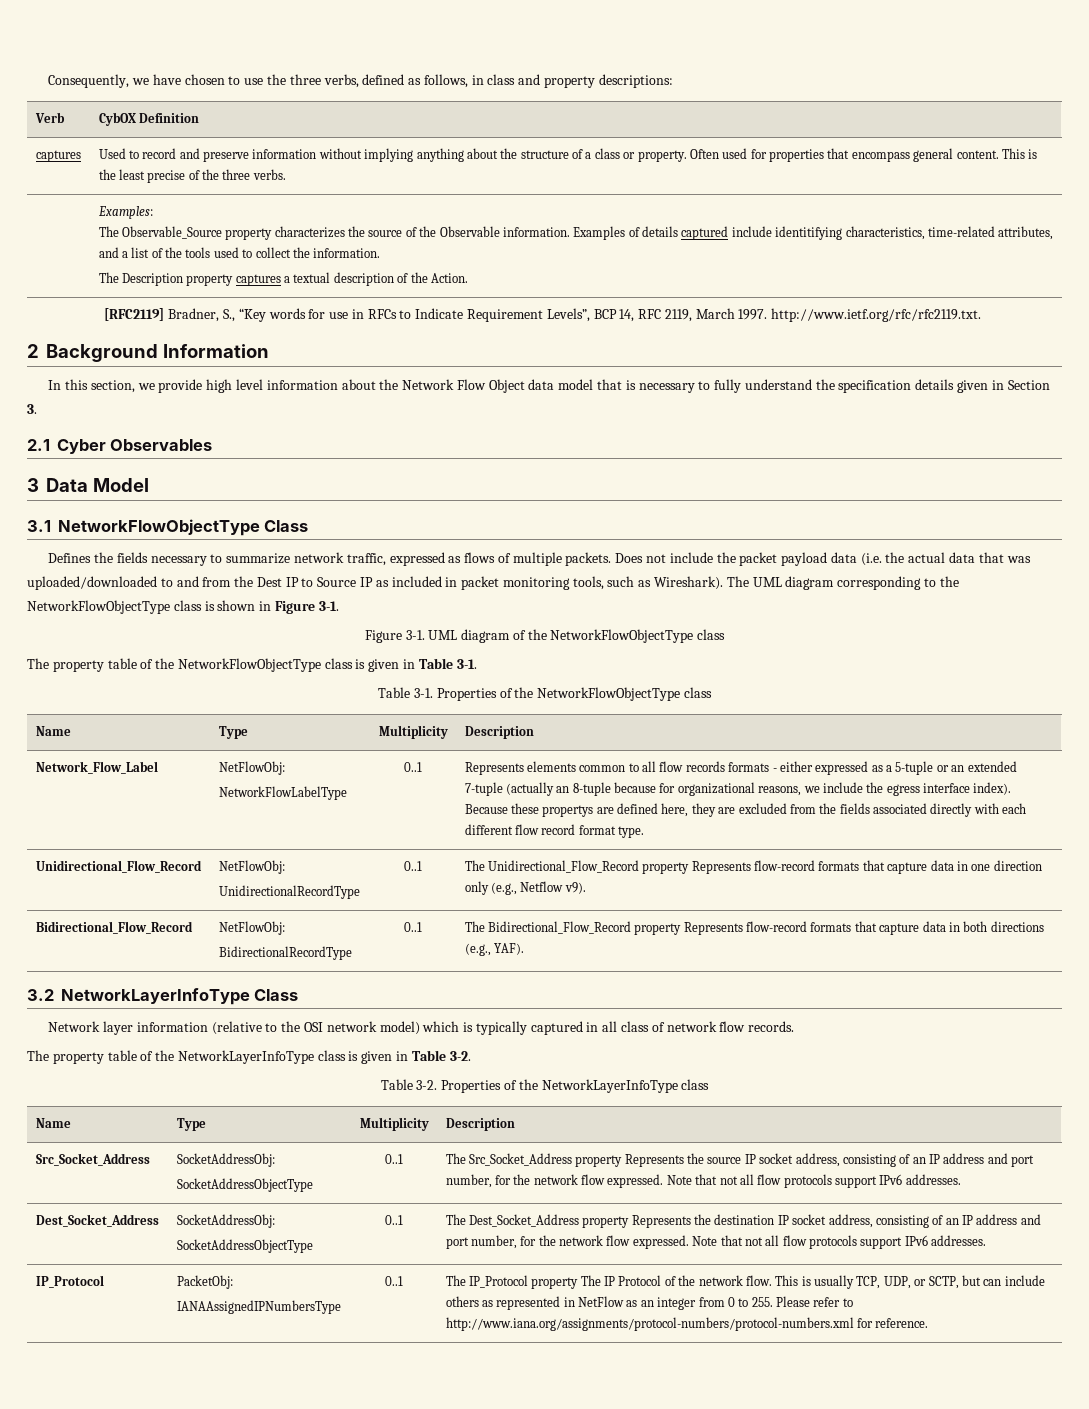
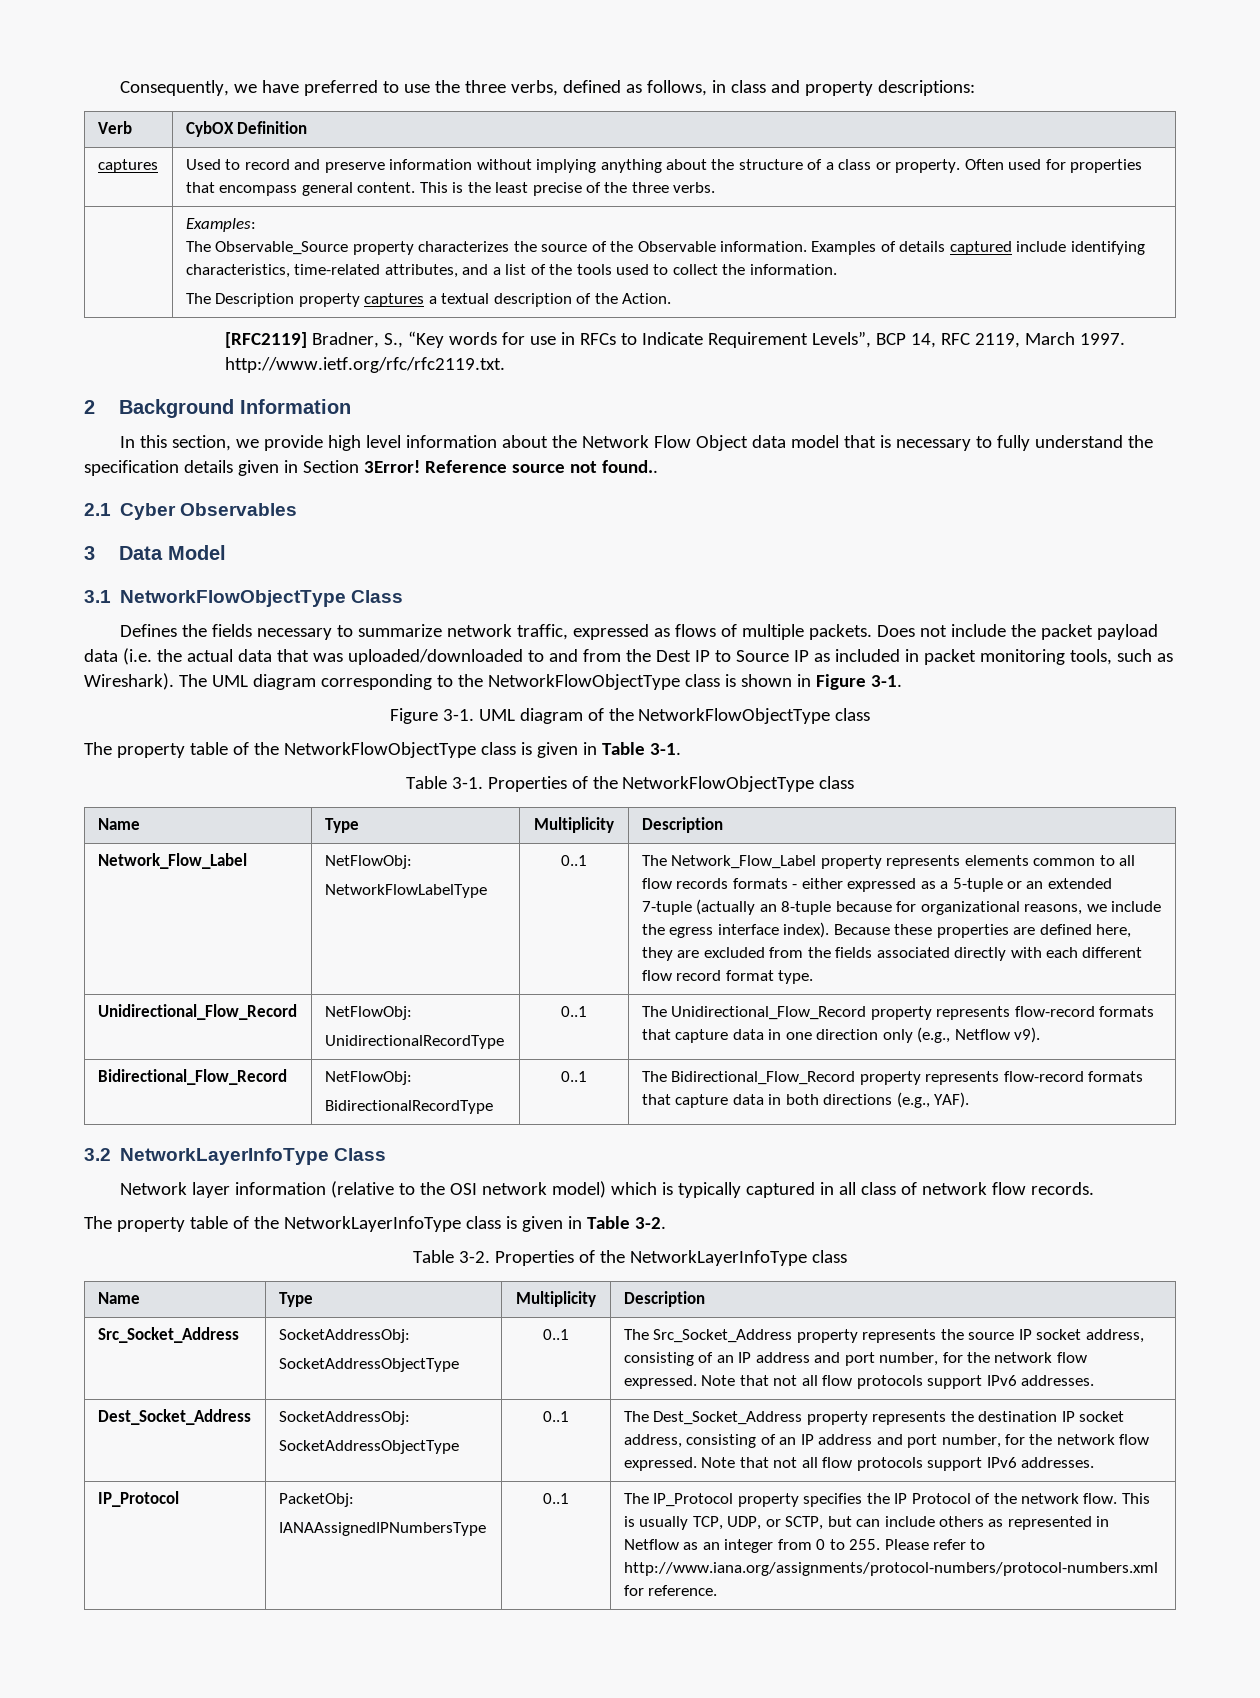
- Consequently, we have chosen to use the three verbs, defined as follows, in class and property descriptions:
+ Consequently, we have preferred to use the three verbs, defined as follows, in class and property descriptions:
- Examples of details captured include identitifying characteristics, time-related attributes, and a list of the tools used to collect the information.
+ Examples of details captured include identifying characteristics, time-related attributes, and a list of the tools used to collect the information.
- In this section, we provide high level information about the Network Flow Object data model that is necessary to fully understand the specification details given in Section 3.
+ In this section, we provide high level information about the Network Flow Object data model that is necessary to fully understand the specification details given in Section 3Error! Reference source not found..
- Represents elements common to all flow records formats - either expressed as a 5-tuple or an extended 7-tuple (actually an 8-tuple because for organizational reasons, we include the egress interface index).
+ The Network_Flow_Label property represents elements common to all flow records formats - either expressed as a 5-tuple or an extended 7-tuple (actually an 8-tuple because for organizational reasons, we include the egress interface index).
- Because these propertys are defined here, they are excluded from the fields associated directly with each different flow record format type.
+ Because these properties are defined here, they are excluded from the fields associated directly with each different flow record format type.
  Unidirectional_Flow_Record | NetFlowObj:
- UnidirectionalRecordType | 0..1 | The Unidirectional_Flow_Record property Represents flow-record formats that capture data in one direction only (e.g., Netflow v9).
+ UnidirectionalRecordType | 0..1 | The Unidirectional_Flow_Record property represents flow-record formats that capture data in one direction only (e.g., Netflow v9).
  Bidirectional_Flow_Record | NetFlowObj:
- BidirectionalRecordType | 0..1 | The Bidirectional_Flow_Record property Represents flow-record formats that capture data in both directions (e.g., YAF).
+ BidirectionalRecordType | 0..1 | The Bidirectional_Flow_Record property represents flow-record formats that capture data in both directions (e.g., YAF).
  Src_Socket_Address | SocketAddressObj:
- SocketAddressObjectType | 0..1 | The Src_Socket_Address property Represents the source IP socket address, consisting of an IP address and port number, for the network flow expressed. Note that not all flow protocols support IPv6 addresses.
+ SocketAddressObjectType | 0..1 | The Src_Socket_Address property represents the source IP socket address, consisting of an IP address and port number, for the network flow expressed. Note that not all flow protocols support IPv6 addresses.
  Dest_Socket_Address | SocketAddressObj:
- SocketAddressObjectType | 0..1 | The Dest_Socket_Address property Represents the destination IP socket address, consisting of an IP address and port number, for the network flow expressed. Note that not all flow protocols support IPv6 addresses.
+ SocketAddressObjectType | 0..1 | The Dest_Socket_Address property represents the destination IP socket address, consisting of an IP address and port number, for the network flow expressed. Note that not all flow protocols support IPv6 addresses.
- The IP_Protocol property The IP Protocol of the network flow.
+ The IP_Protocol property specifies the IP Protocol of the network flow.
- This is usually TCP, UDP, or SCTP, but can include others as represented in NetFlow as an integer from 0 to 255. Please refer to http://www.iana.org/assignments/protocol-numbers/protocol-numbers.xml for reference.
+ This is usually TCP, UDP, or SCTP, but can include others as represented in Netflow as an integer from 0 to 255. Please refer to http://www.iana.org/assignments/protocol-numbers/protocol-numbers.xml for reference.

